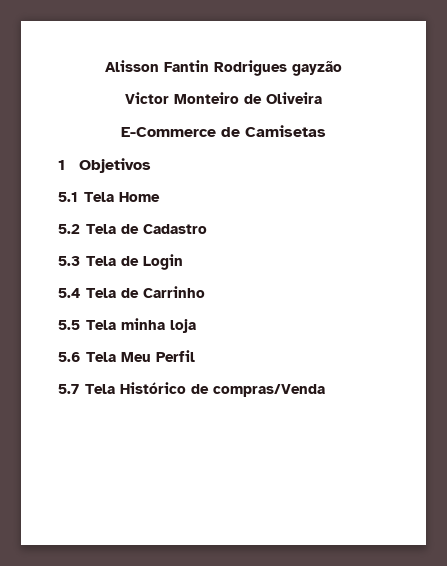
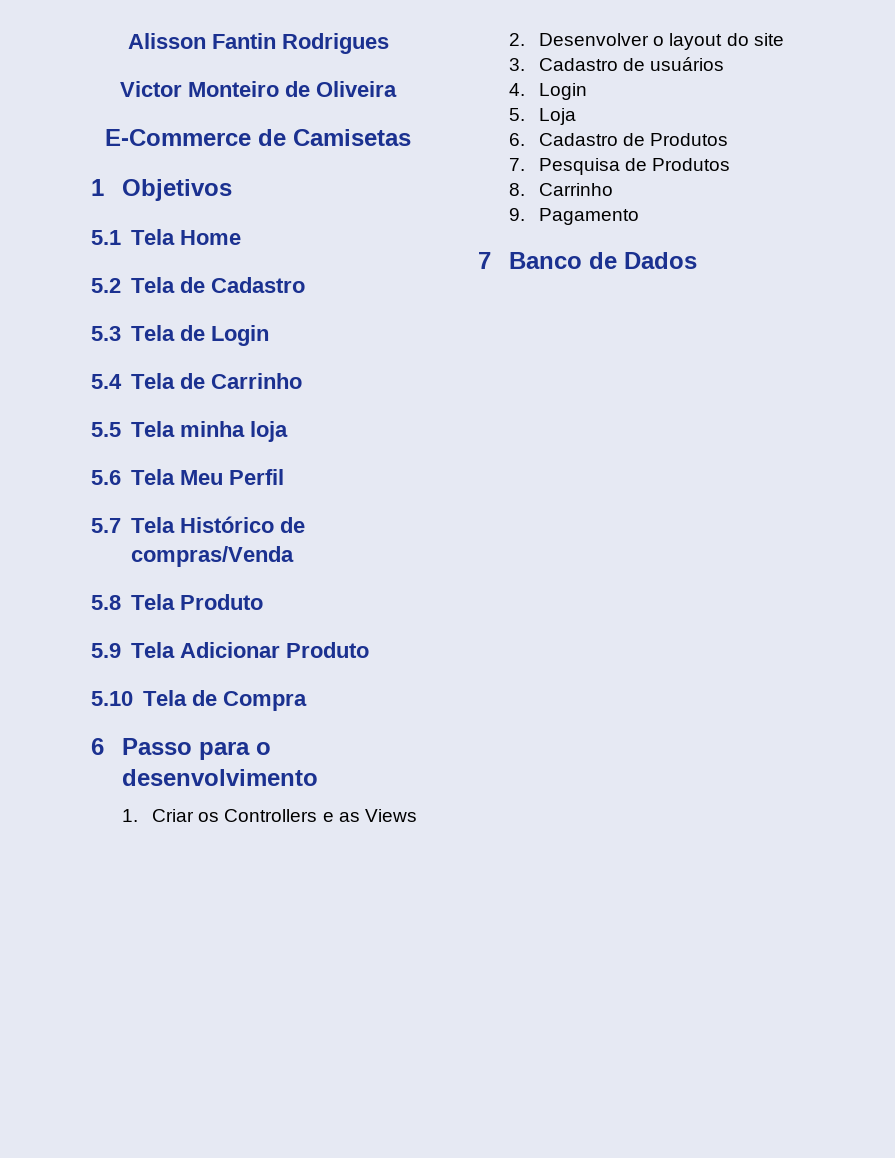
- Alisson Fantin Rodrigues gayzão
+ Alisson Fantin Rodrigues
+ 5.8 Tela Produto
+ 5.9 Tela Adicionar Produto
+ 5.10 Tela de Compra
+ 6 Passo para o desenvolvimento
+ 1. Criar os Controllers e as Views
+ 2. Desenvolver o layout do site
+ 3. Cadastro de usuários
+ 4. Login
+ 5. Loja
+ 6. Cadastro de Produtos
+ 7. Pesquisa de Produtos
+ 8. Carrinho
+ 9. Pagamento
+ 7 Banco de Dados

